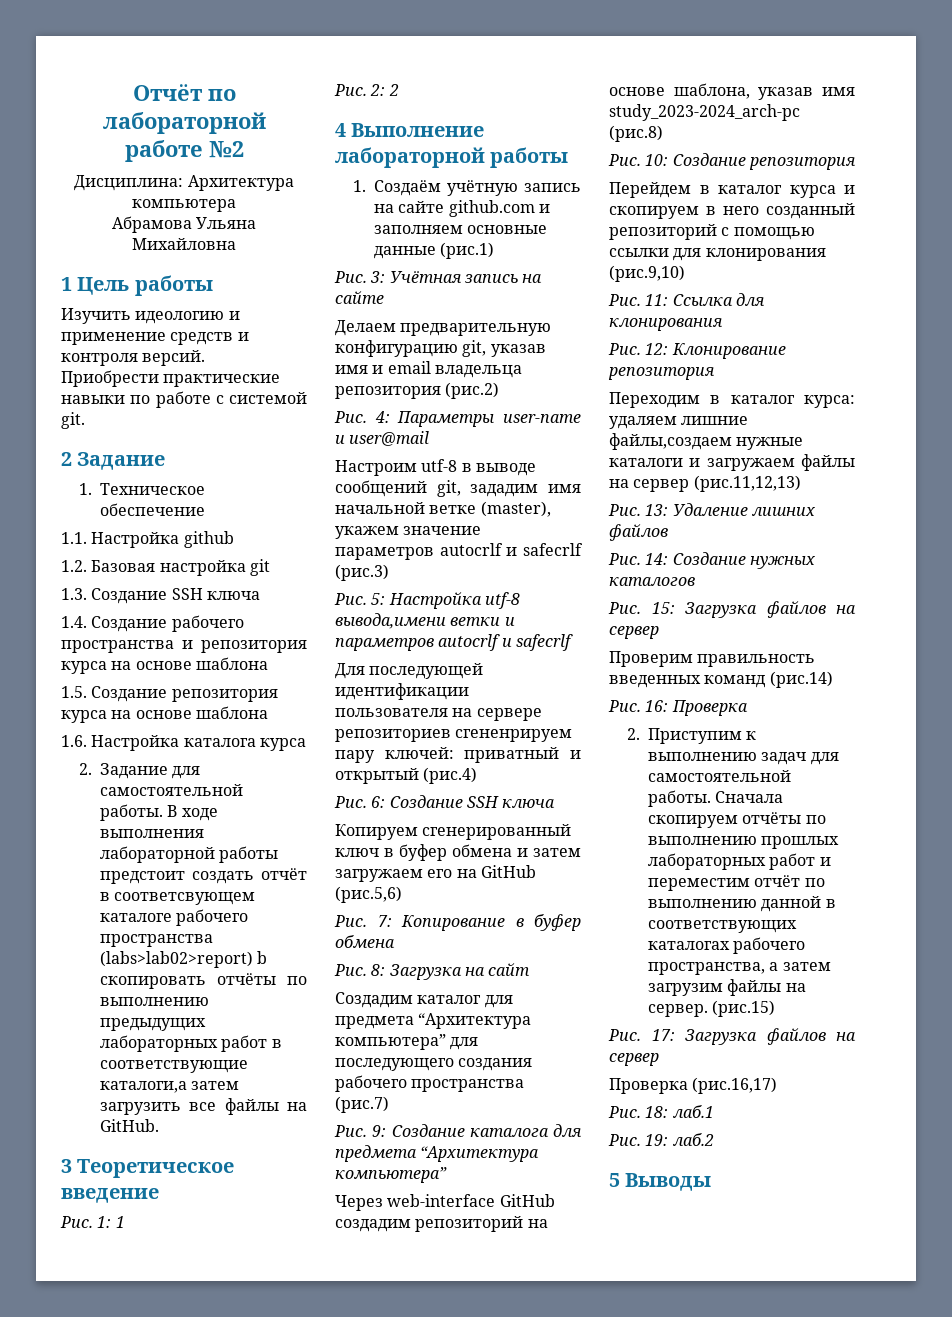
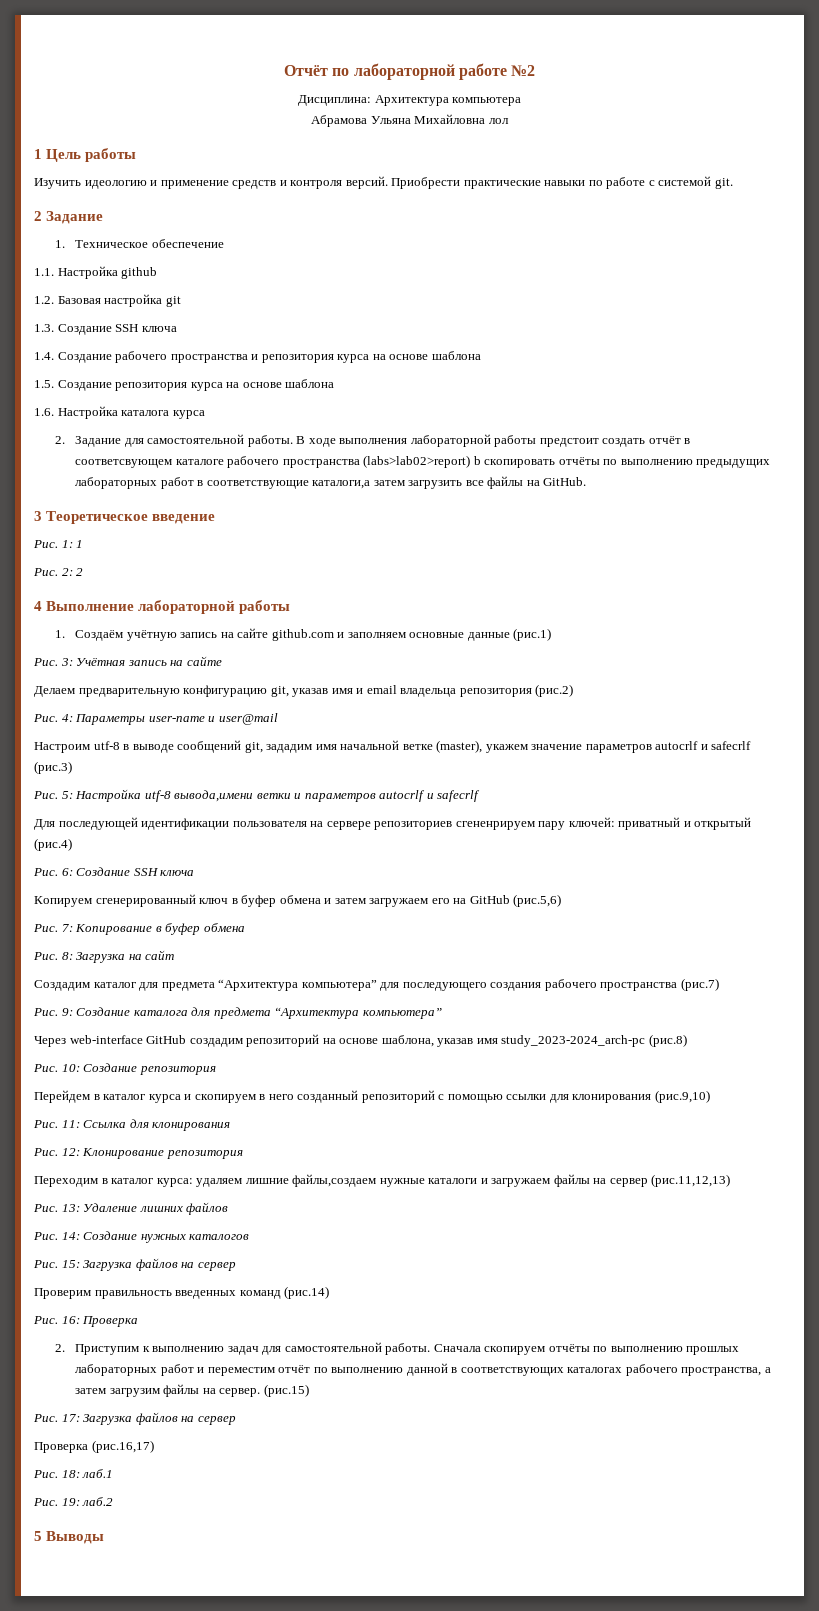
- Абрамова Ульяна Михайловна
+ Абрамова Ульяна Михайловна лол

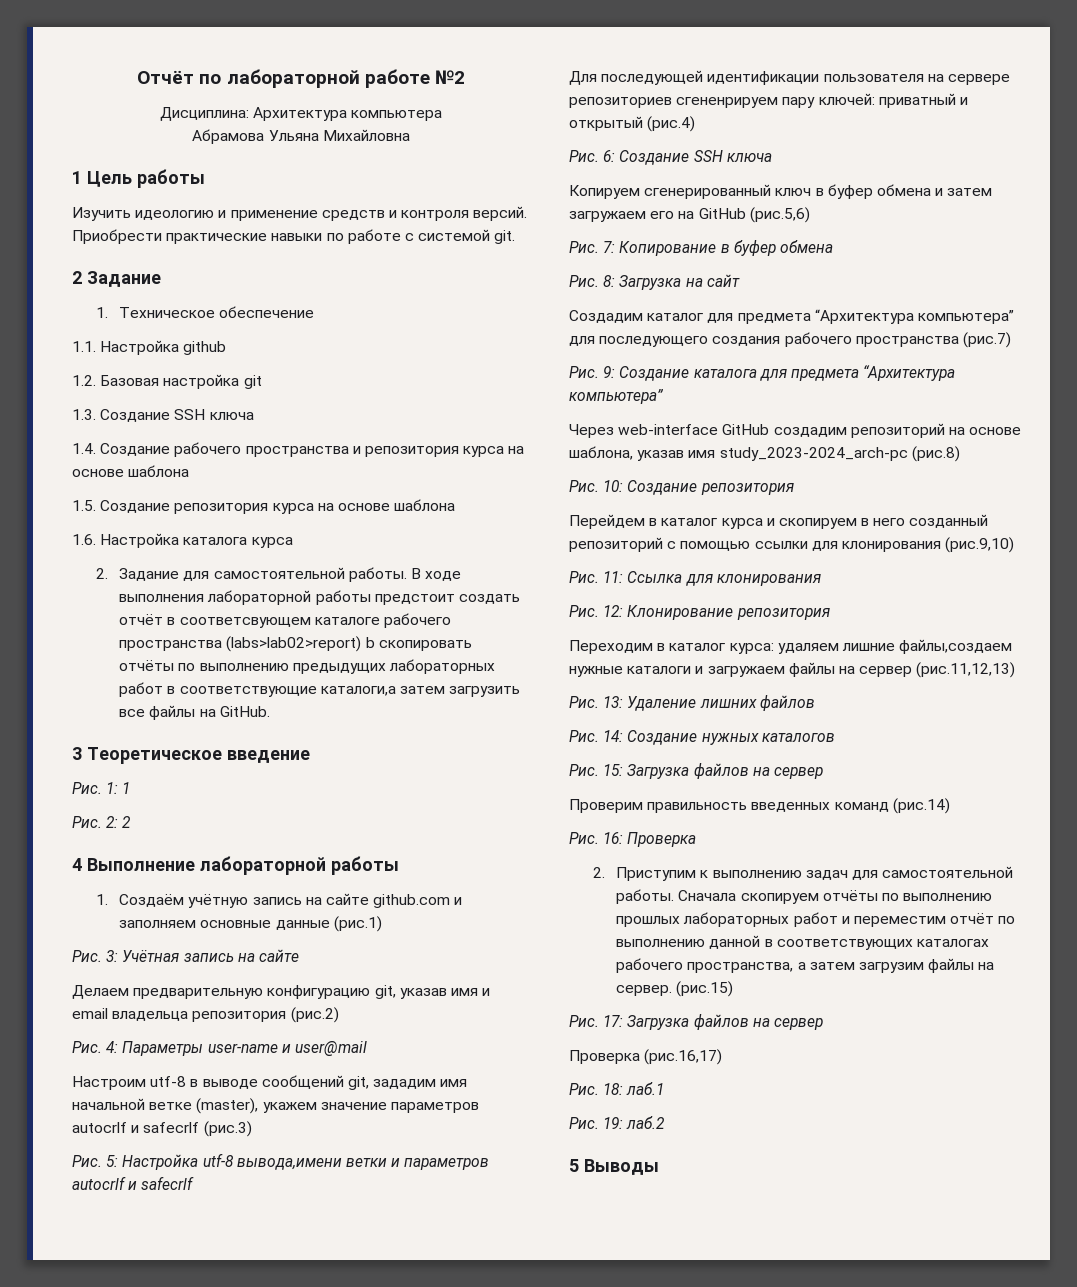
- Абрамова Ульяна Михайловна лол
+ Абрамова Ульяна Михайловна

